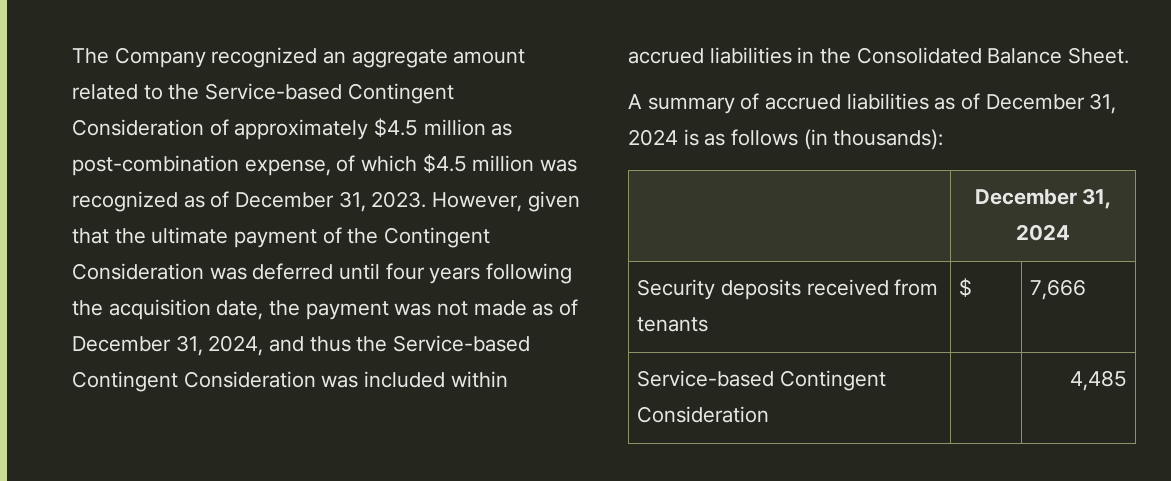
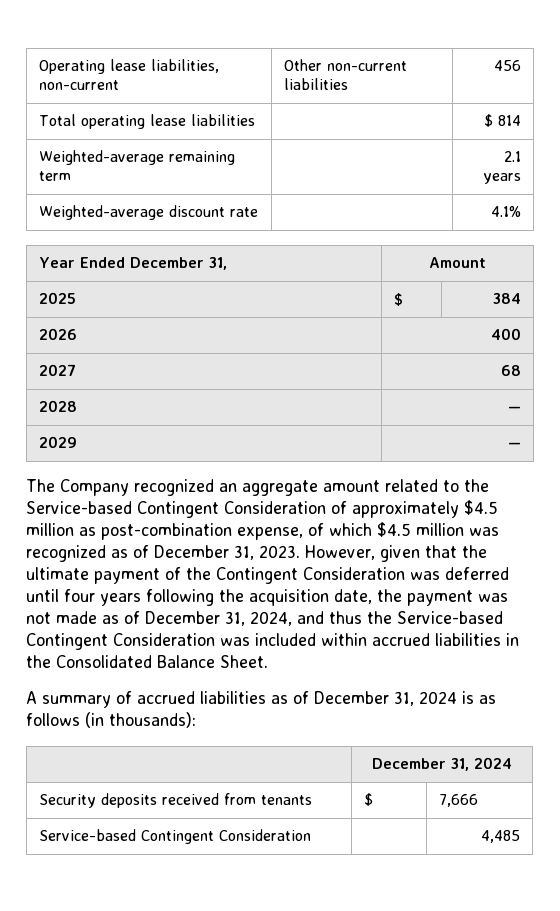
+ Operating lease liabilities, non-current | Other non-current liabilities | 456
+ Total operating lease liabilities | | $ 814
+ Weighted-average remaining term | | 2.1 years
+ Weighted-average discount rate | | 4.1%
+ Year Ended December 31, | Amount
+ 2025 | $ | 384
+ 2026 | 400
+ 2027 | 68
+ 2028 | —
+ 2029 | —

